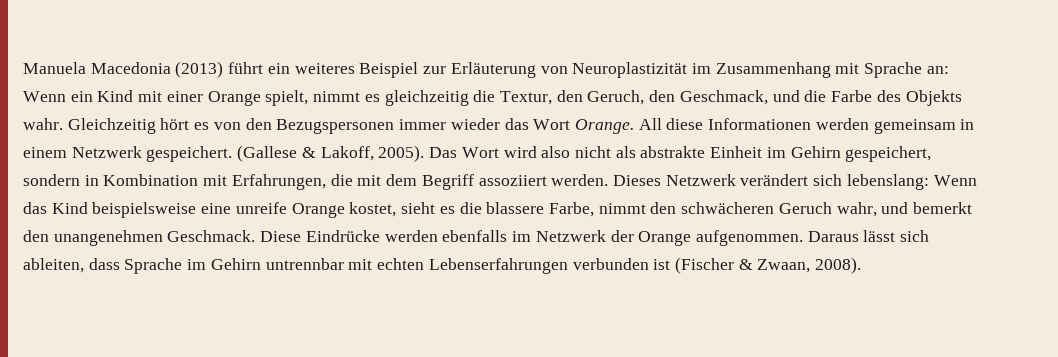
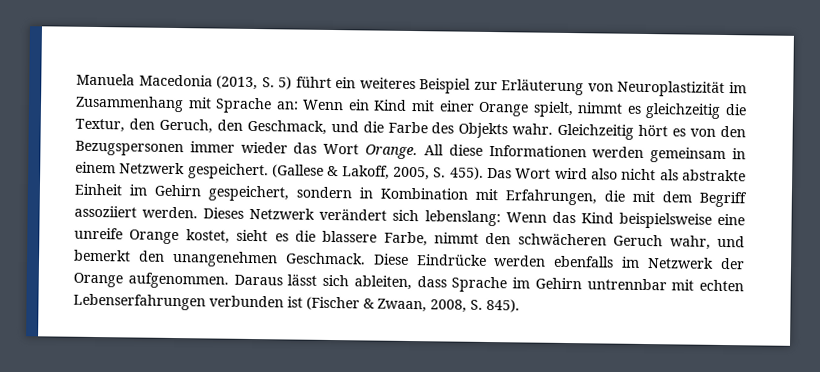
- Manuela Macedonia (2013) führt ein weiteres Beispiel zur Erläuterung von Neuroplastizität im Zusammenhang mit Sprache an: Wenn ein Kind mit einer Orange spielt, nimmt es gleichzeitig die Textur, den Geruch, den Geschmack, und die Farbe des Objekts wahr.
+ Manuela Macedonia (2013, S. 5) führt ein weiteres Beispiel zur Erläuterung von Neuroplastizität im Zusammenhang mit Sprache an: Wenn ein Kind mit einer Orange spielt, nimmt es gleichzeitig die Textur, den Geruch, den Geschmack, und die Farbe des Objekts wahr.
- (Gallese & Lakoff, 2005).
+ (Gallese & Lakoff, 2005, S. 455).
- Daraus lässt sich ableiten, dass Sprache im Gehirn untrennbar mit echten Lebenserfahrungen verbunden ist (Fischer & Zwaan, 2008).
+ Daraus lässt sich ableiten, dass Sprache im Gehirn untrennbar mit echten Lebenserfahrungen verbunden ist (Fischer & Zwaan, 2008, S. 845).

